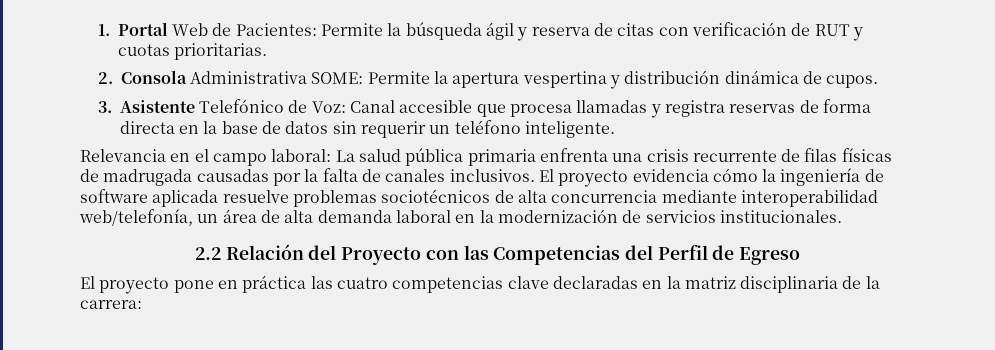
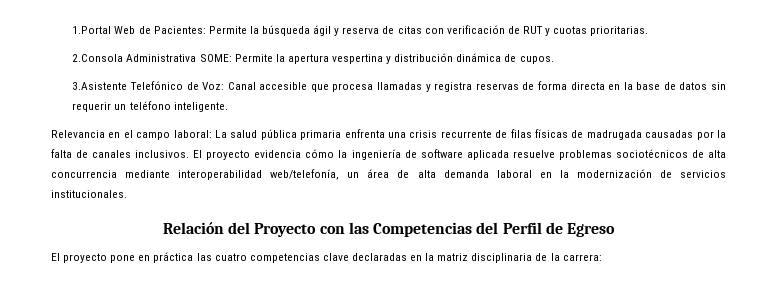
- 1. Portal Web de Pacientes: Permite la búsqueda ágil y reserva de citas con verificación de RUT y cuotas prioritarias.
+ 1.Portal Web de Pacientes: Permite la búsqueda ágil y reserva de citas con verificación de RUT y cuotas prioritarias.
- 2. Consola Administrativa SOME: Permite la apertura vespertina y distribución dinámica de cupos.
+ 2.Consola Administrativa SOME: Permite la apertura vespertina y distribución dinámica de cupos.
- 3. Asistente Telefónico de Voz: Canal accesible que procesa llamadas y registra reservas de forma directa en la base de datos sin requerir un teléfono inteligente.
+ 3.Asistente Telefónico de Voz: Canal accesible que procesa llamadas y registra reservas de forma directa en la base de datos sin requerir un teléfono inteligente.
- 2.2 Relación del Proyecto con las Competencias del Perfil de Egreso
+ Relación del Proyecto con las Competencias del Perfil de Egreso

